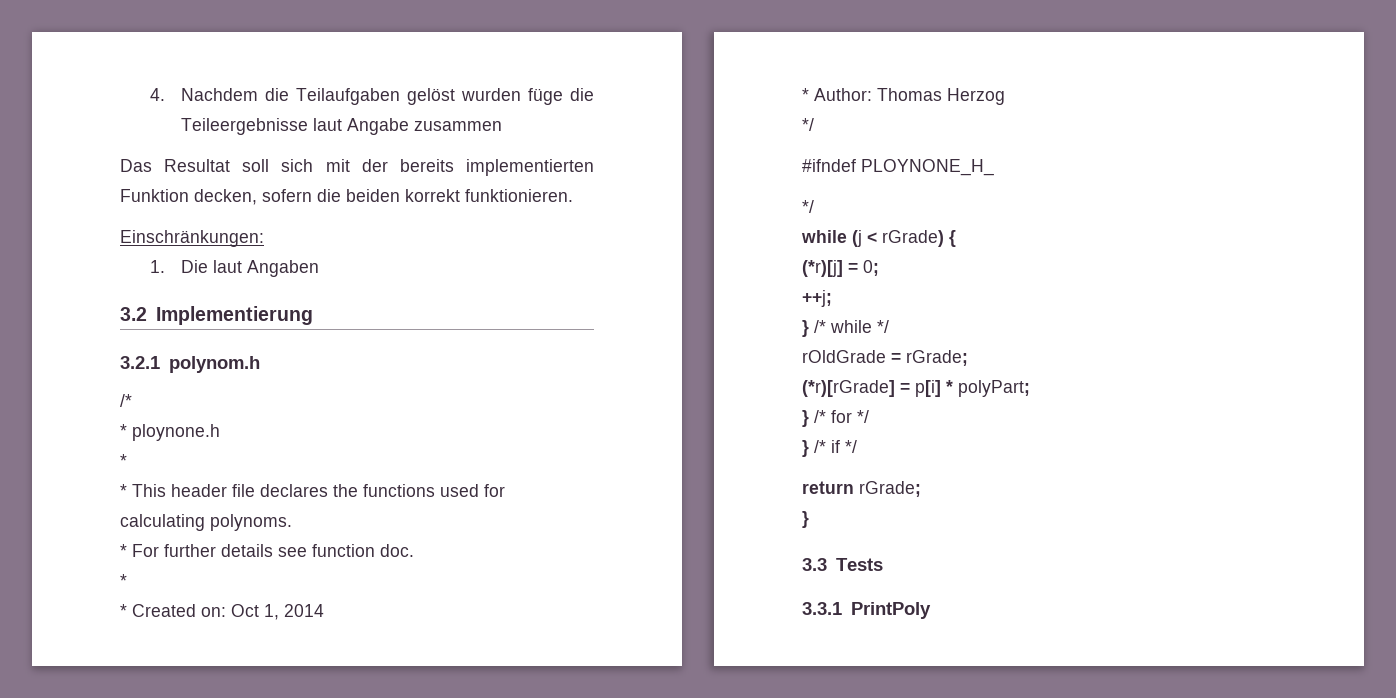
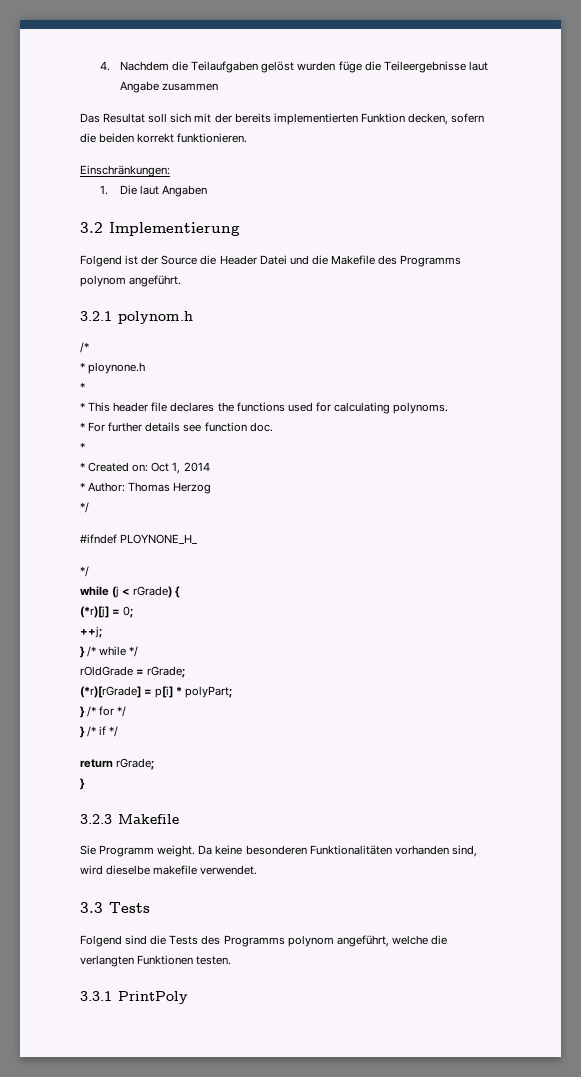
+ Folgend ist der Source die Header Datei und die Makefile des Programms polynom angeführt.
+ 3.2.3 Makefile
+ Sie Programm weight. Da keine besonderen Funktionalitäten vorhanden sind, wird dieselbe makefile verwendet.
  3.3 Tests
+ Folgend sind die Tests des Programms polynom angeführt, welche die verlangten Funktionen testen.

